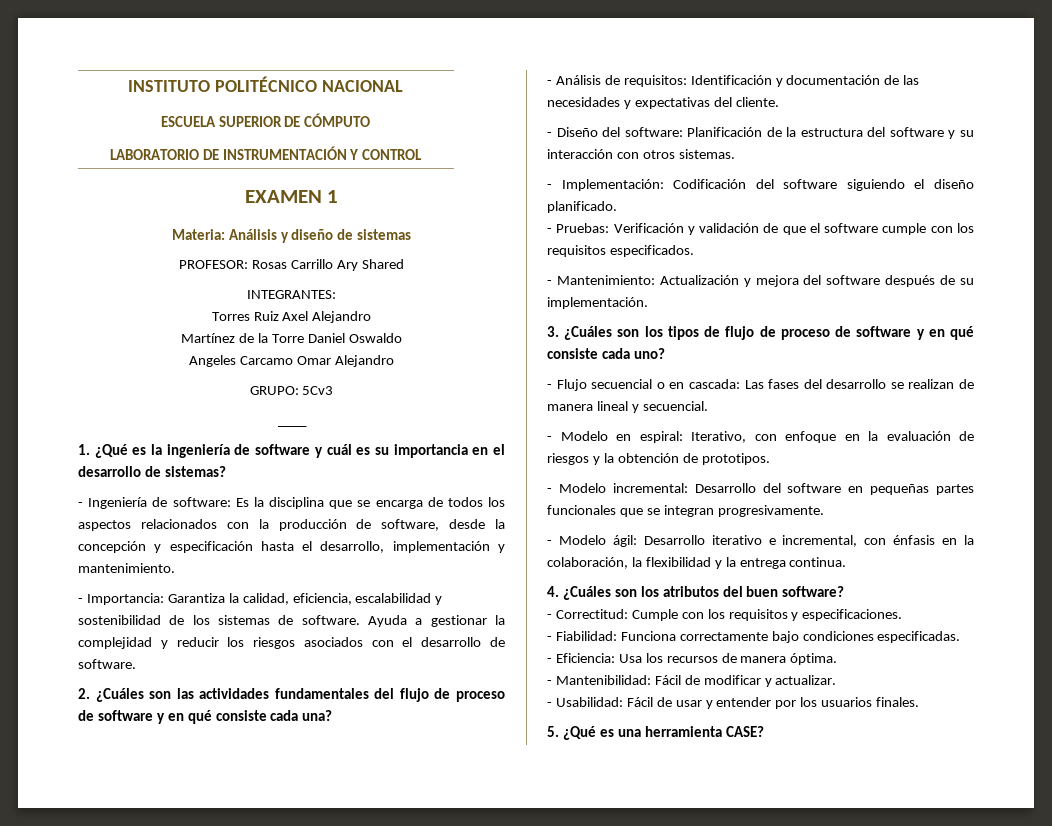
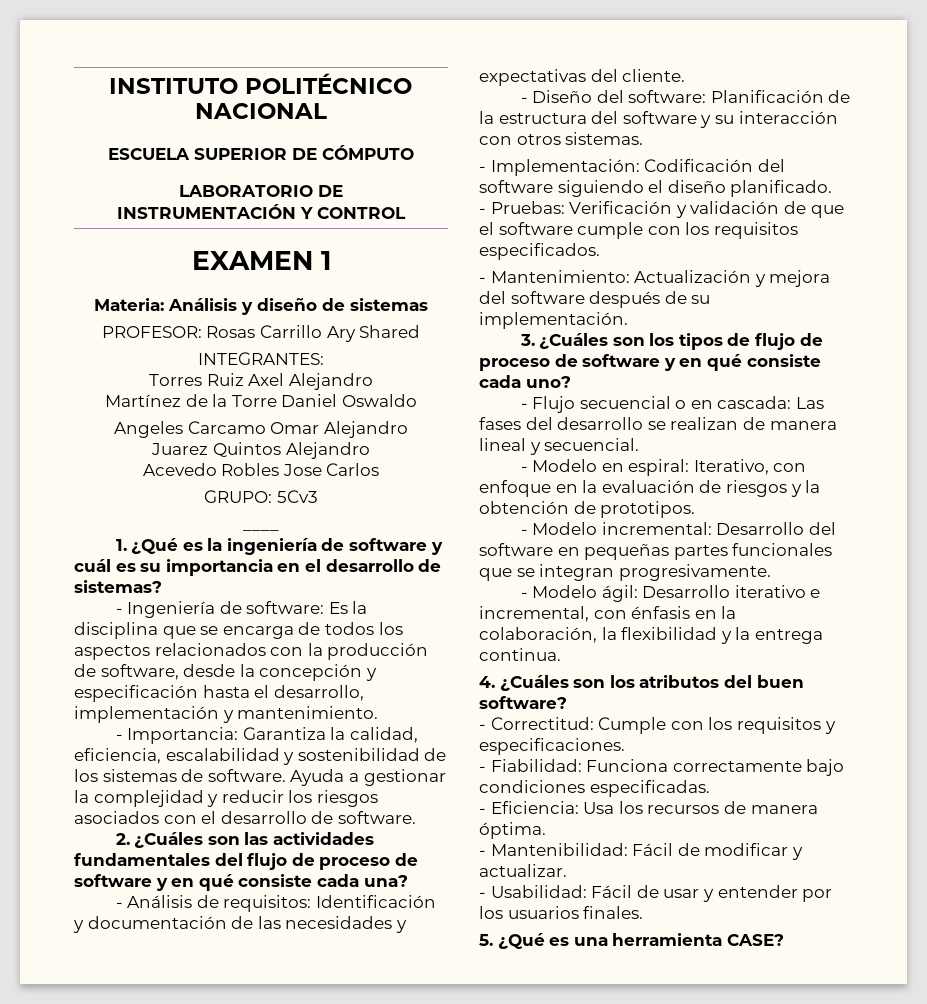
+ Juarez Quintos Alejandro
+ Acevedo Robles Jose Carlos

